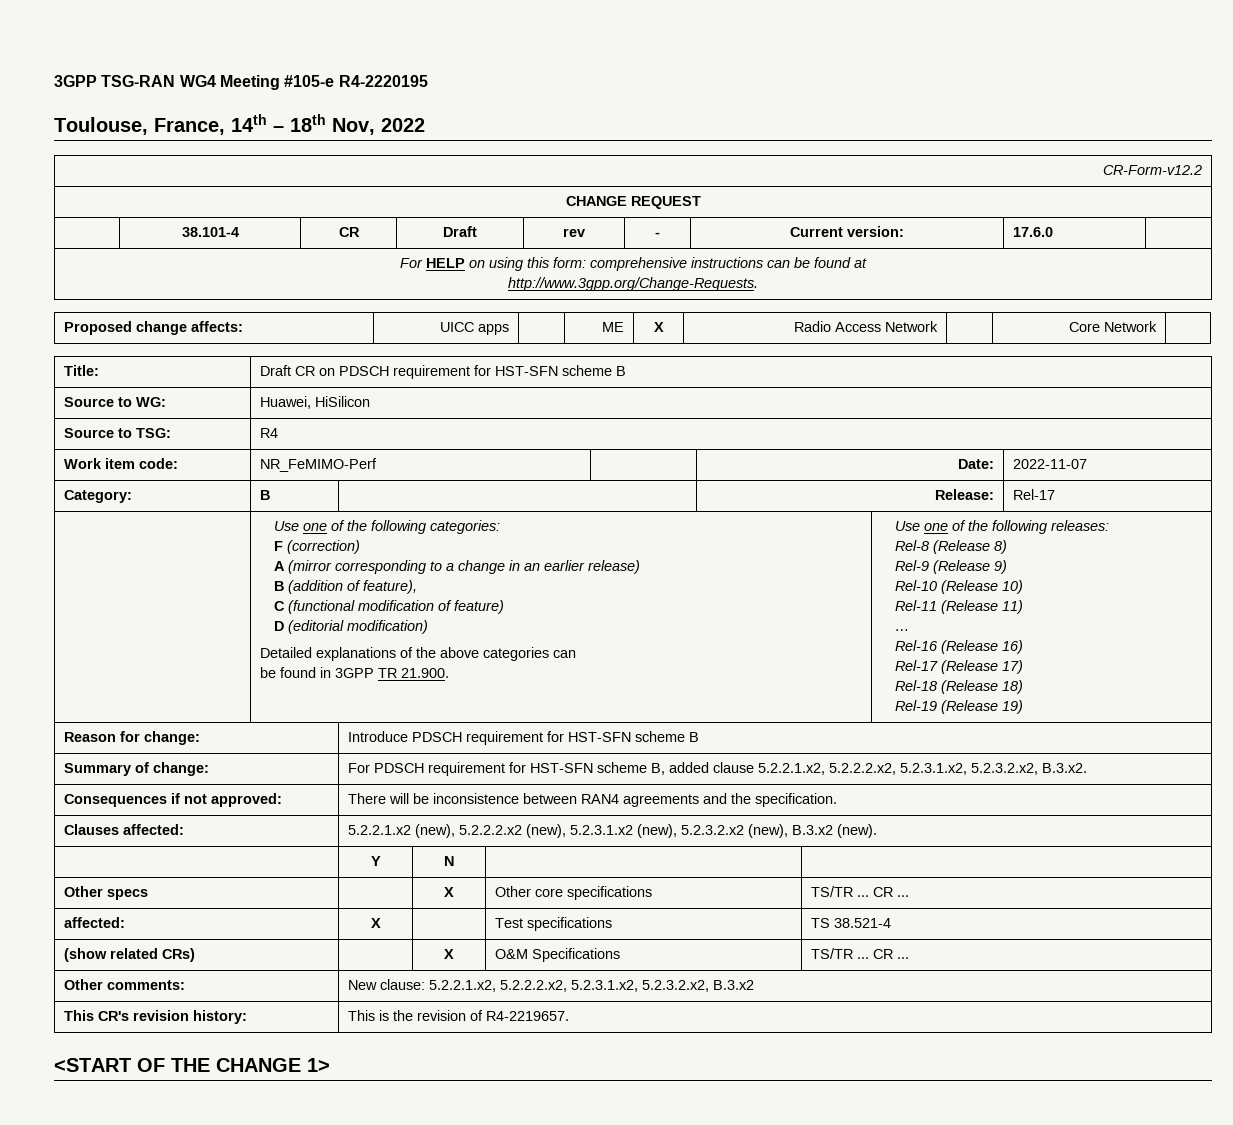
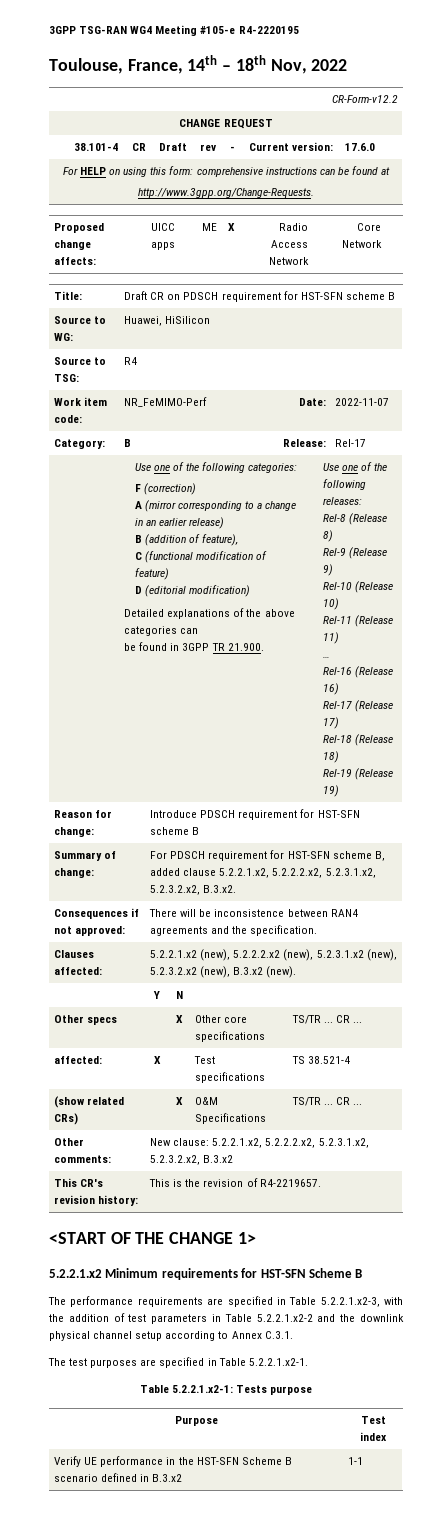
+ 5.2.2.1.x2 Minimum requirements for HST-SFN Scheme B
+ The performance requirements are specified in Table 5.2.2.1.x2-3, with the addition of test parameters in Table 5.2.2.1.x2-2 and the downlink physical channel setup according to Annex C.3.1.
+ The test purposes are specified in Table 5.2.2.1.x2-1.
+ Table 5.2.2.1.x2-1: Tests purpose
+ Purpose | Test index
+ Verify UE performance in the HST-SFN Scheme B scenario defined in B.3.x2 | 1-1

